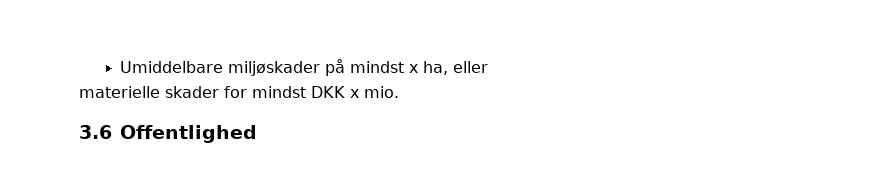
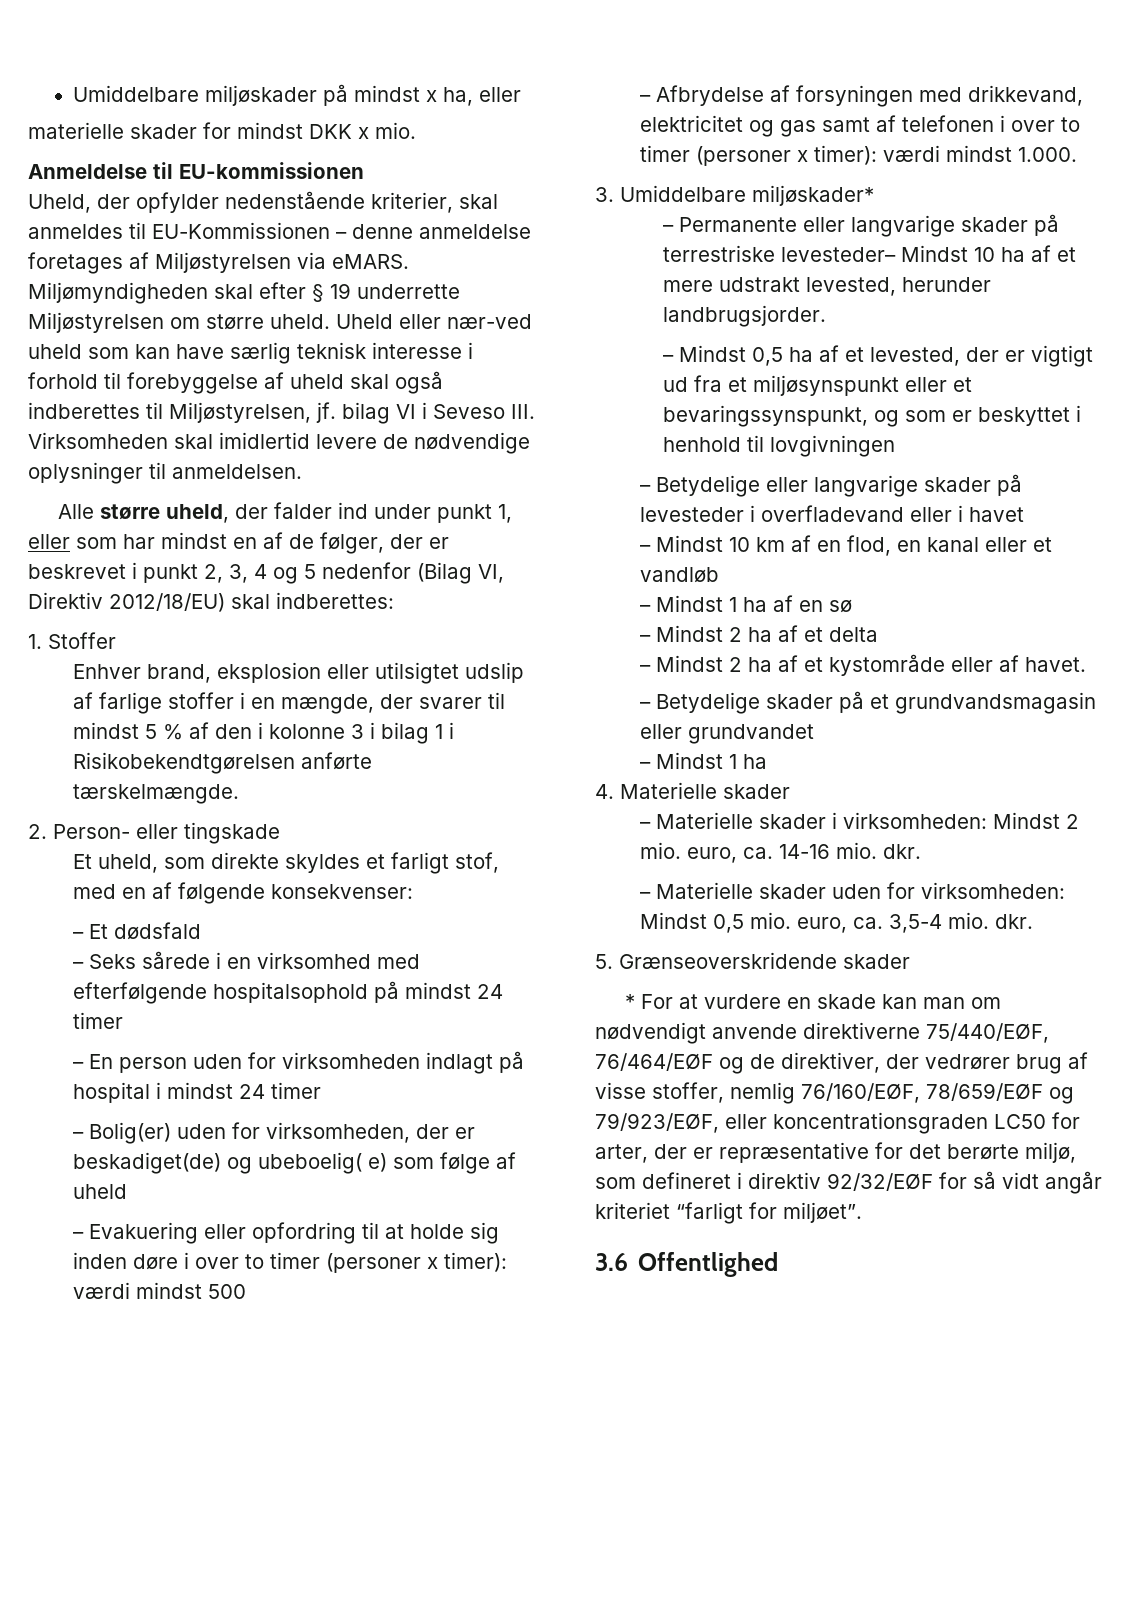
+ Anmeldelse til EU-kommissionen
+ Uheld, der opfylder nedenstående kriterier, skal anmeldes til EU-Kommissionen – denne anmeldelse foretages af Miljøstyrelsen via eMARS. Miljømyndigheden skal efter § 19 underrette Miljøstyrelsen om større uheld. Uheld eller nær-ved uheld som kan have særlig teknisk interesse i forhold til forebyggelse af uheld skal også indberettes til Miljøstyrelsen, jf. bilag VI i Seveso III. Virksomheden skal imidlertid levere de nødvendige oplysninger til anmeldelsen.
+ Alle større uheld, der falder ind under punkt 1, eller som har mindst en af de følger, der er beskrevet i punkt 2, 3, 4 og 5 nedenfor (Bilag VI, Direktiv 2012/18/EU) skal indberettes:
+ 1. Stoffer
+ Enhver brand, eksplosion eller utilsigtet udslip af farlige stoffer i en mængde, der svarer til mindst 5 % af den i kolonne 3 i bilag 1 i Risikobekendtgørelsen anførte tærskelmængde.
+ 2. Person- eller tingskade
+ Et uheld, som direkte skyldes et farligt stof, med en af følgende konsekvenser:
+ – Et dødsfald
+ – Seks sårede i en virksomhed med efterfølgende hospitalsophold på mindst 24 timer
+ – En person uden for virksomheden indlagt på hospital i mindst 24 timer
+ – Bolig(er) uden for virksomheden, der er beskadiget(de) og ubeboelig( e) som følge af uheld
+ – Evakuering eller opfordring til at holde sig inden døre i over to timer (personer x timer): værdi mindst 500
+ – Afbrydelse af forsyningen med drikkevand, elektricitet og gas samt af telefonen i over to timer (personer x timer): værdi mindst 1.000.
+ 3. Umiddelbare miljøskader*
+ – Permanente eller langvarige skader på terrestriske levesteder– Mindst 10 ha af et mere udstrakt levested, herunder landbrugsjorder.
+ – Mindst 0,5 ha af et levested, der er vigtigt ud fra et miljøsynspunkt eller et bevaringssynspunkt, og som er beskyttet i henhold til lovgivningen
+ – Betydelige eller langvarige skader på levesteder i overfladevand eller i havet
+ – Mindst 10 km af en flod, en kanal eller et vandløb
+ – Mindst 1 ha af en sø
+ – Mindst 2 ha af et delta
+ – Mindst 2 ha af et kystområde eller af havet.
+ – Betydelige skader på et grundvandsmagasin eller grundvandet
+ – Mindst 1 ha
+ 4. Materielle skader
+ – Materielle skader i virksomheden: Mindst 2 mio. euro, ca. 14-16 mio. dkr.
+ – Materielle skader uden for virksomheden: Mindst 0,5 mio. euro, ca. 3,5-4 mio. dkr.
+ 5. Grænseoverskridende skader
+ * For at vurdere en skade kan man om nødvendigt anvende direktiverne 75/440/EØF, 76/464/EØF og de direktiver, der vedrører brug af visse stoffer, nemlig 76/160/EØF, 78/659/EØF og 79/923/EØF, eller koncentrationsgraden LC50 for arter, der er repræsentative for det berørte miljø, som defineret i direktiv 92/32/EØF for så vidt angår kriteriet “farligt for miljøet”.

